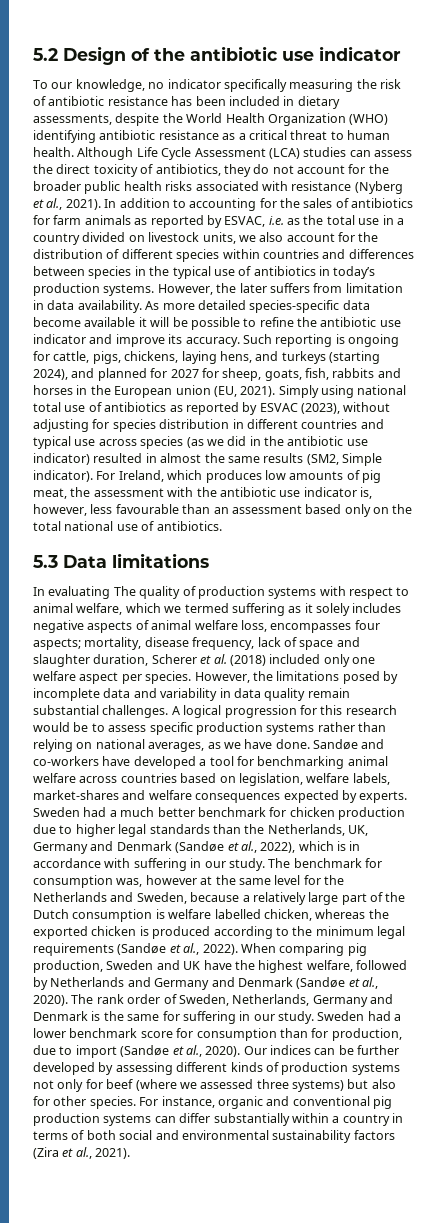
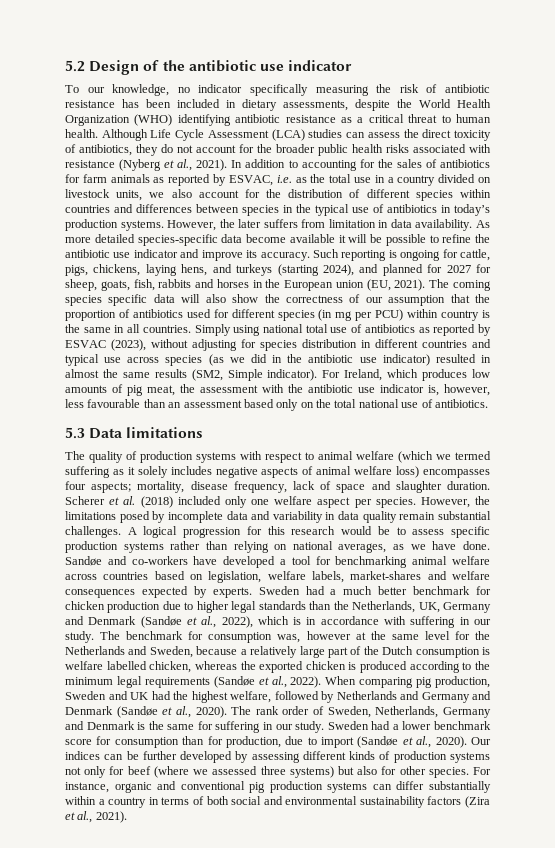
+ The coming species specific data will also show the correctness of our assumption that the proportion of antibiotics used for different species (in mg per PCU) within country is the same in all countries.
- In evaluating The quality of production systems with respect to animal welfare, which we termed suffering as it solely includes negative aspects of animal welfare loss, encompasses four aspects; mortality, disease frequency, lack of space and slaughter duration, Scherer et al. (2018) included only one welfare aspect per species.
+ The quality of production systems with respect to animal welfare (which we termed suffering as it solely includes negative aspects of animal welfare loss) encompasses four aspects; mortality, disease frequency, lack of space and slaughter duration. Scherer et al. (2018) included only one welfare aspect per species.
- When comparing pig production, Sweden and UK have the highest welfare, followed by Netherlands and Germany and Denmark (Sandøe et al., 2020).
+ When comparing pig production, Sweden and UK had the highest welfare, followed by Netherlands and Germany and Denmark (Sandøe et al., 2020).

